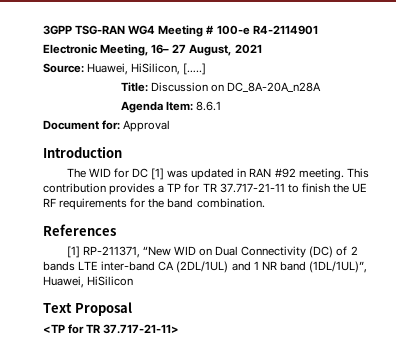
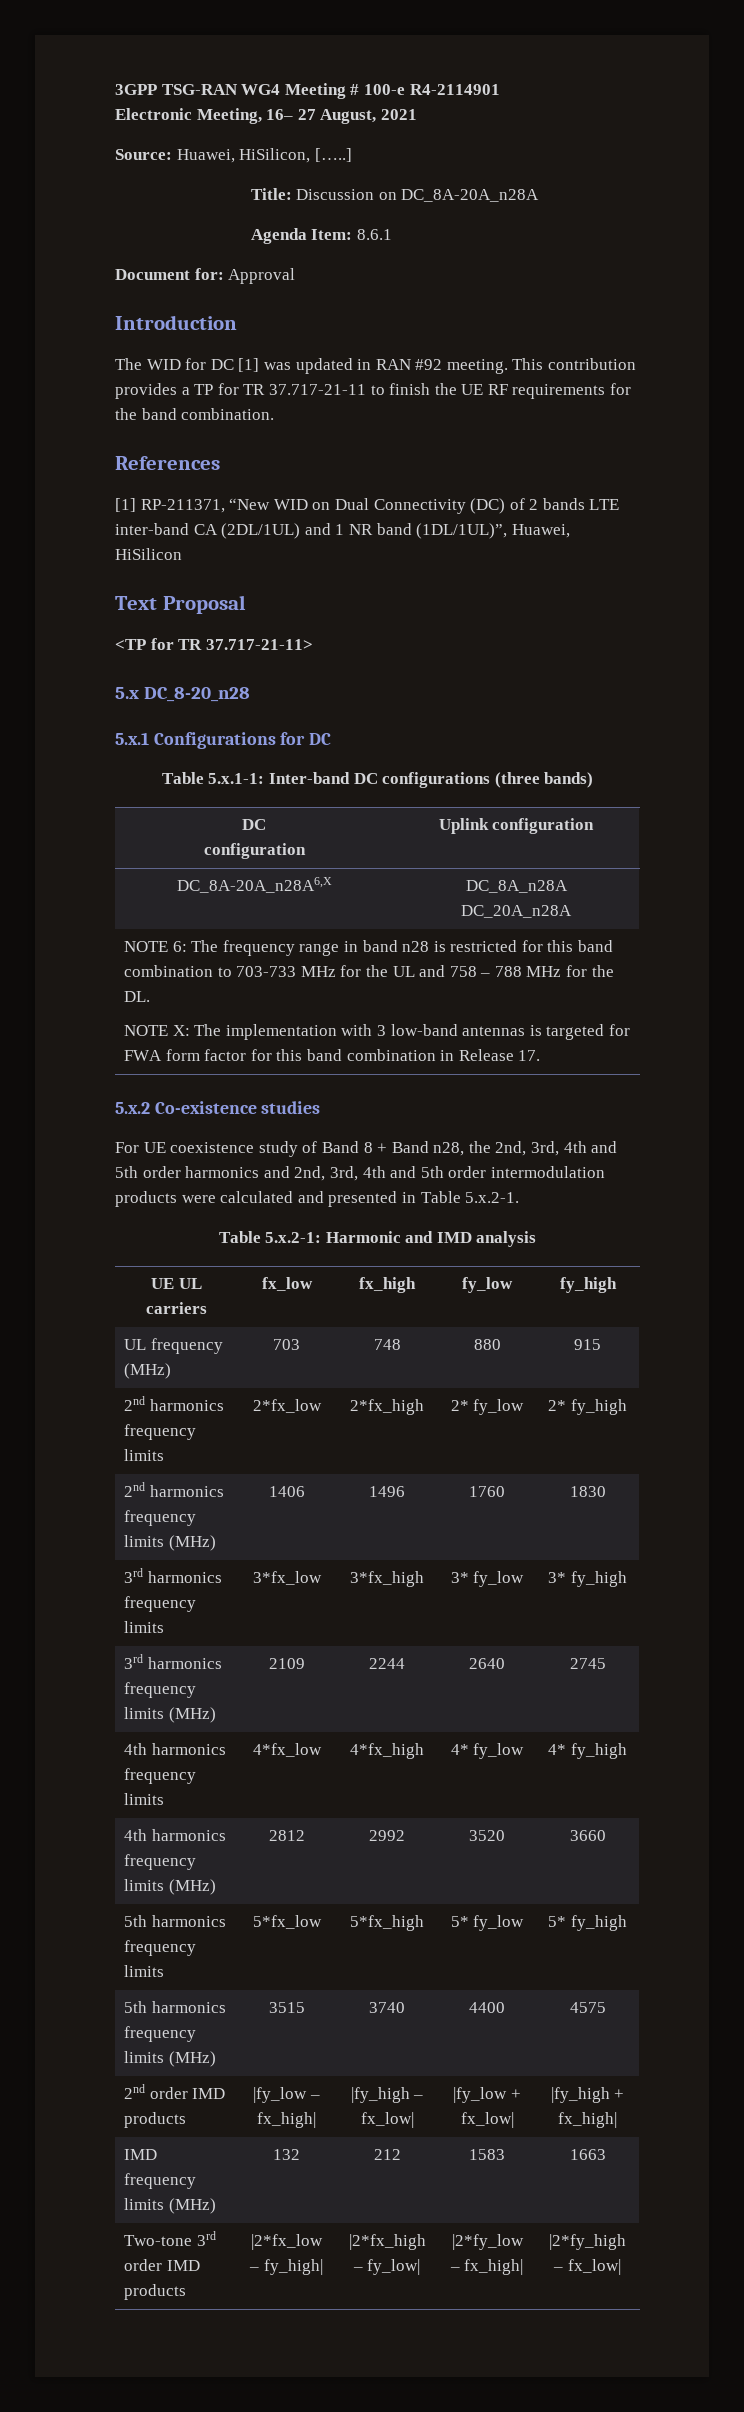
+ 5.x DC_8-20_n28
+ 5.x.1 Configurations for DC
+ Table 5.x.1-1: Inter-band DC configurations (three bands)
+ DC
+ configuration | Uplink configuration
+ DC_8A-20A_n28A6,X | DC_8A_n28A
+ DC_20A_n28A
+ NOTE 6: The frequency range in band n28 is restricted for this band combination to 703-733 MHz for the UL and 758 – 788 MHz for the DL.
+ NOTE X: The implementation with 3 low-band antennas is targeted for FWA form factor for this band combination in Release 17.
+ 5.x.2 Co-existence studies
+ For UE coexistence study of Band 8 + Band n28, the 2nd, 3rd, 4th and 5th order harmonics and 2nd, 3rd, 4th and 5th order intermodulation products were calculated and presented in Table 5.x.2-1.
+ Table 5.x.2-1: Harmonic and IMD analysis
+ UE UL carriers | fx_low | fx_high | fy_low | fy_high
+ UL frequency (MHz) | 703 | 748 | 880 | 915
+ 2nd harmonics frequency limits | 2*fx_low | 2*fx_high | 2* fy_low | 2* fy_high
+ 2nd harmonics frequency limits (MHz) | 1406 | 1496 | 1760 | 1830
+ 3rd harmonics frequency limits | 3*fx_low | 3*fx_high | 3* fy_low | 3* fy_high
+ 3rd harmonics frequency limits (MHz) | 2109 | 2244 | 2640 | 2745
+ 4th harmonics frequency limits | 4*fx_low | 4*fx_high | 4* fy_low | 4* fy_high
+ 4th harmonics frequency limits (MHz) | 2812 | 2992 | 3520 | 3660
+ 5th harmonics frequency limits | 5*fx_low | 5*fx_high | 5* fy_low | 5* fy_high
+ 5th harmonics frequency limits (MHz) | 3515 | 3740 | 4400 | 4575
+ 2nd order IMD products | |fy_low – fx_high| | |fy_high – fx_low| | |fy_low + fx_low| | |fy_high + fx_high|
+ IMD frequency limits (MHz) | 132 | 212 | 1583 | 1663
+ Two-tone 3rd order IMD products | |2*fx_low – fy_high| | |2*fx_high – fy_low| | |2*fy_low – fx_high| | |2*fy_high – fx_low|

